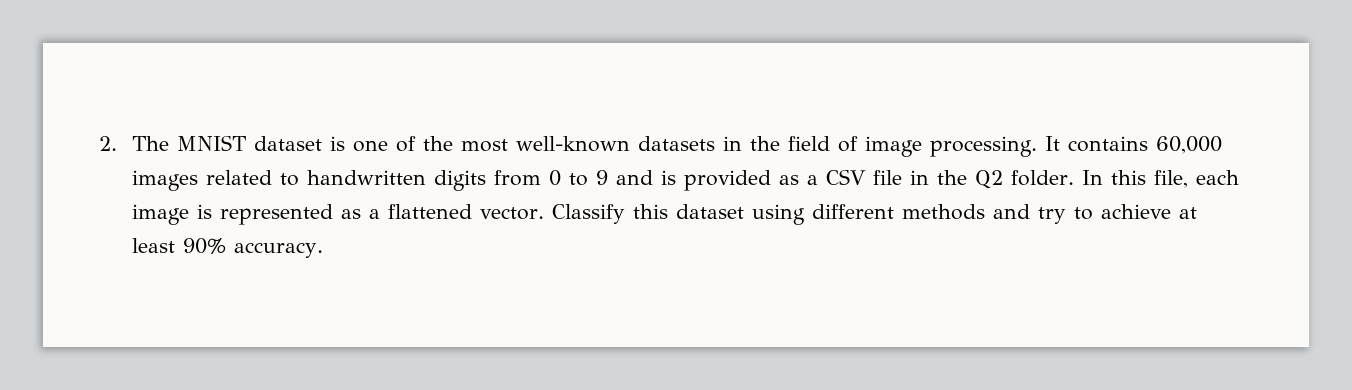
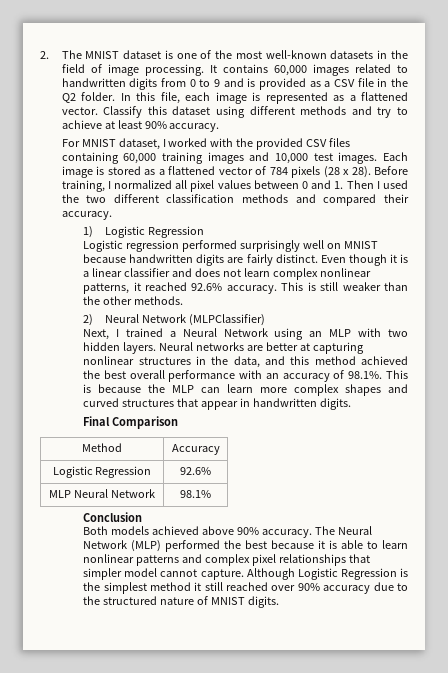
+ For MNIST dataset, I worked with the provided CSV files containing 60,000 training images and 10,000 test images. Each image is stored as a flattened vector of 784 pixels (28 x 28). Before training, I normalized all pixel values between 0 and 1. Then I used the two different classification methods and compared their accuracy.
+ 1) Logistic Regression
+ Logistic regression performed surprisingly well on MNIST because handwritten digits are fairly distinct. Even though it is a linear classifier and does not learn complex nonlinear patterns, it reached 92.6% accuracy. This is still weaker than the other methods.
+ 2) Neural Network (MLPClassifier)
+ Next, I trained a Neural Network using an MLP with two hidden layers. Neural networks are better at capturing nonlinear structures in the data, and this method achieved the best overall performance with an accuracy of 98.1%. This is because the MLP can learn more complex shapes and curved structures that appear in handwritten digits.
+ Final Comparison
+ Method | Accuracy
+ Logistic Regression | 92.6%
+ MLP Neural Network | 98.1%
+ Conclusion
+ Both models achieved above 90% accuracy. The Neural Network (MLP) performed the best because it is able to learn nonlinear patterns and complex pixel relationships that simpler model cannot capture. Although Logistic Regression is the simplest method it still reached over 90% accuracy due to the structured nature of MNIST digits.

